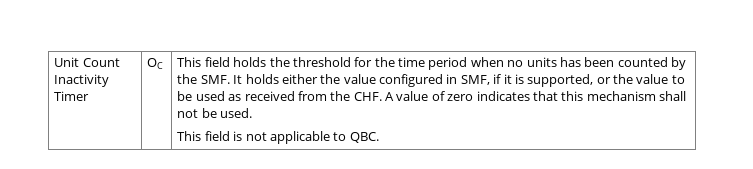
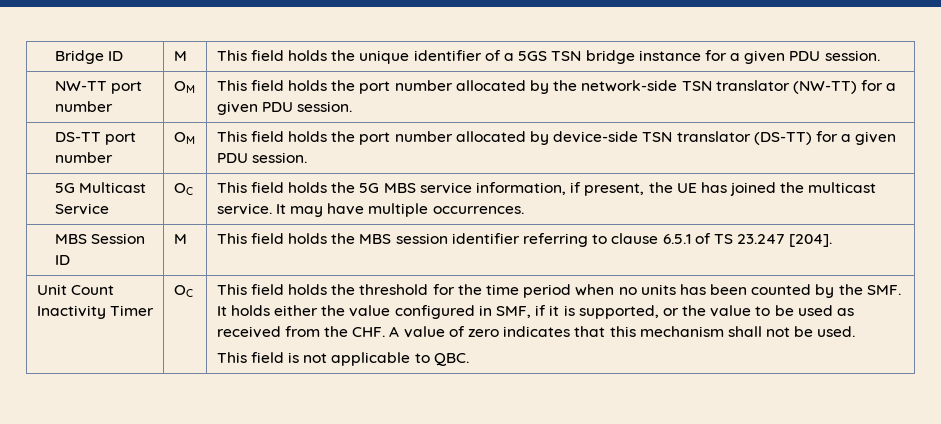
+ Bridge ID | M | This field holds the unique identifier of a 5GS TSN bridge instance for a given PDU session.
+ NW-TT port number | OM | This field holds the port number allocated by the network-side TSN translator (NW-TT) for a given PDU session.
+ DS-TT port number | OM | This field holds the port number allocated by device-side TSN translator (DS-TT) for a given PDU session.
+ 5G Multicast Service | OC | This field holds the 5G MBS service information, if present, the UE has joined the multicast service. It may have multiple occurrences.
+ MBS Session ID | M | This field holds the MBS session identifier referring to clause 6.5.1 of TS 23.247 [204].

